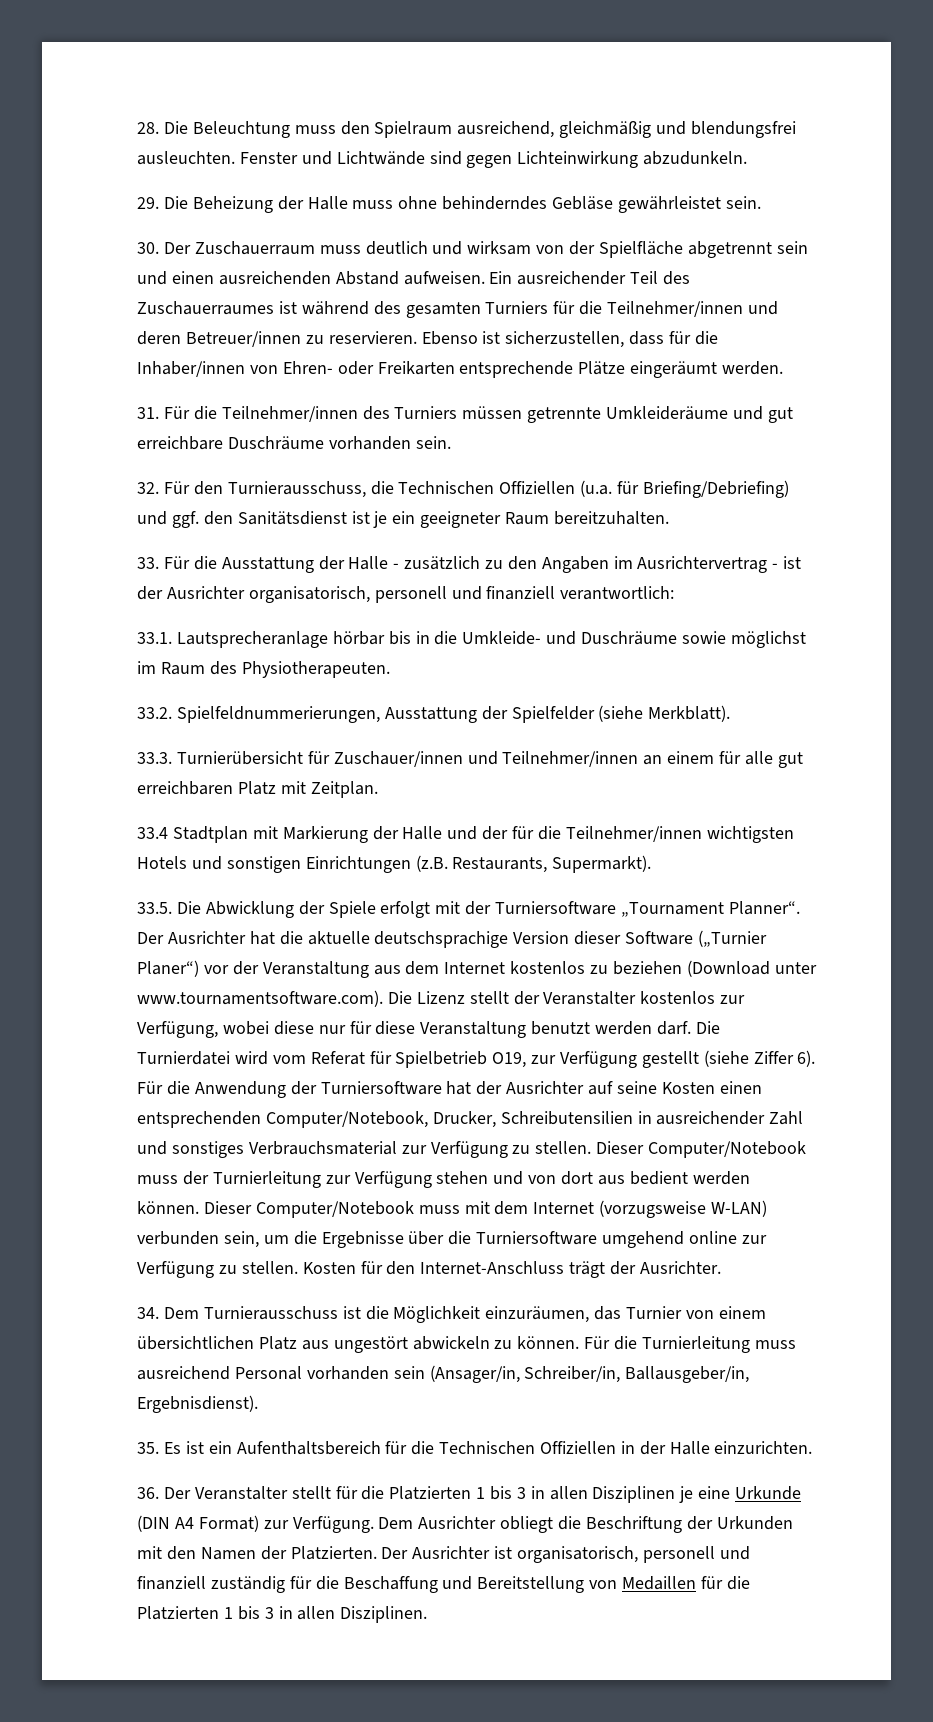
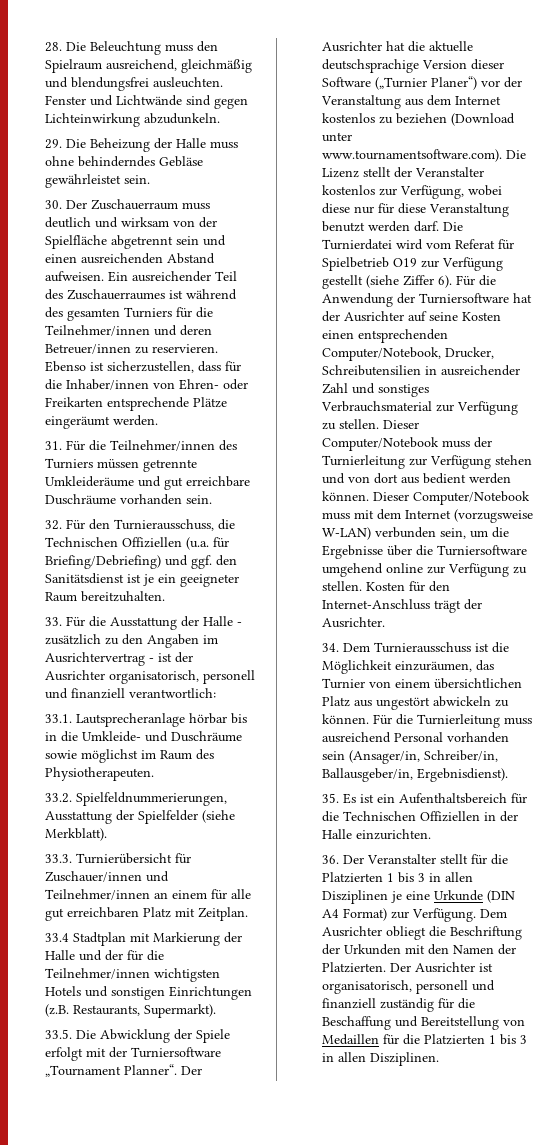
- Die Turnierdatei wird vom Referat für Spielbetrieb O19, zur Verfügung gestellt (siehe Ziffer 6).
+ Die Turnierdatei wird vom Referat für Spielbetrieb O19 zur Verfügung gestellt (siehe Ziffer 6).

